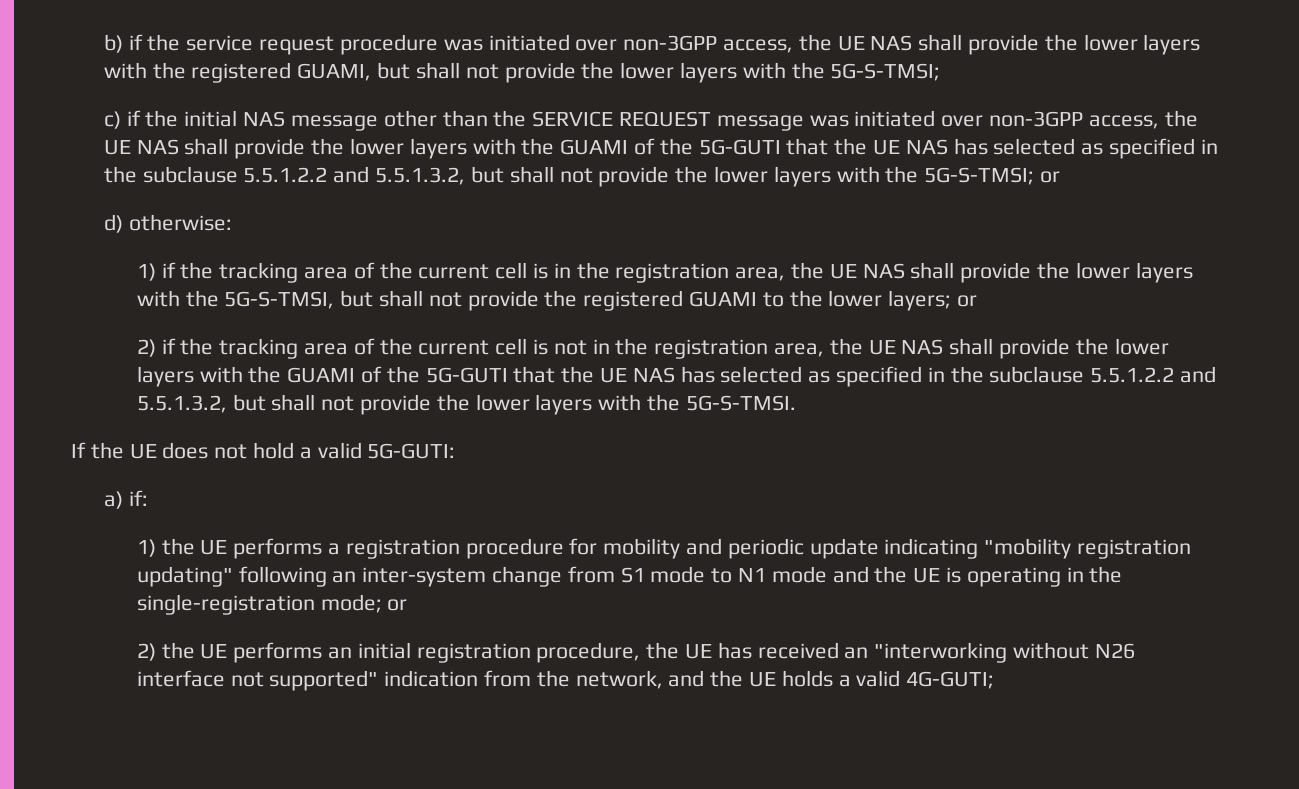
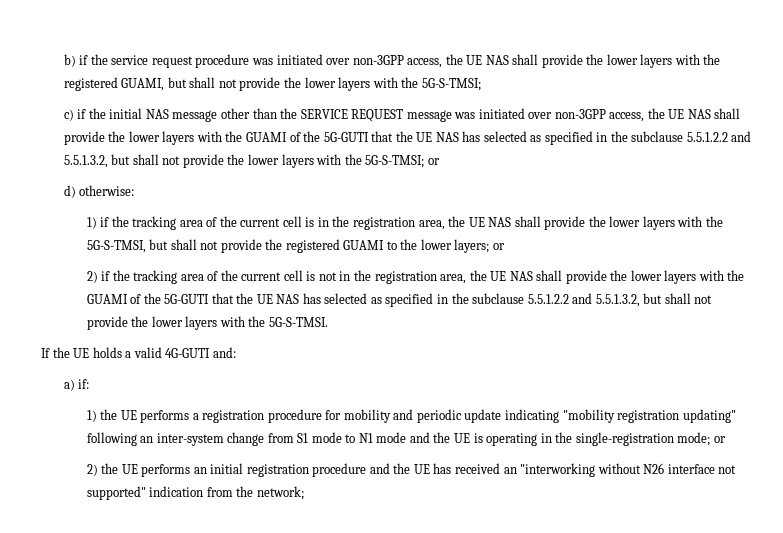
- If the UE does not hold a valid 5G-GUTI:
+ If the UE holds a valid 4G-GUTI and:
- 2) the UE performs an initial registration procedure, the UE has received an "interworking without N26 interface not supported" indication from the network, and the UE holds a valid 4G-GUTI;
+ 2) the UE performs an initial registration procedure and the UE has received an "interworking without N26 interface not supported" indication from the network;

